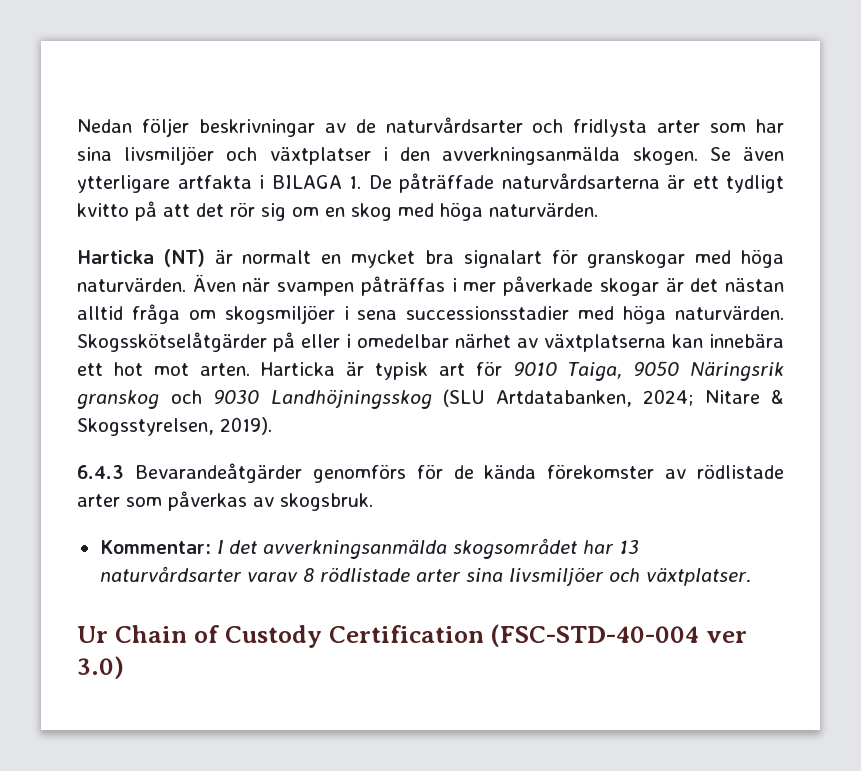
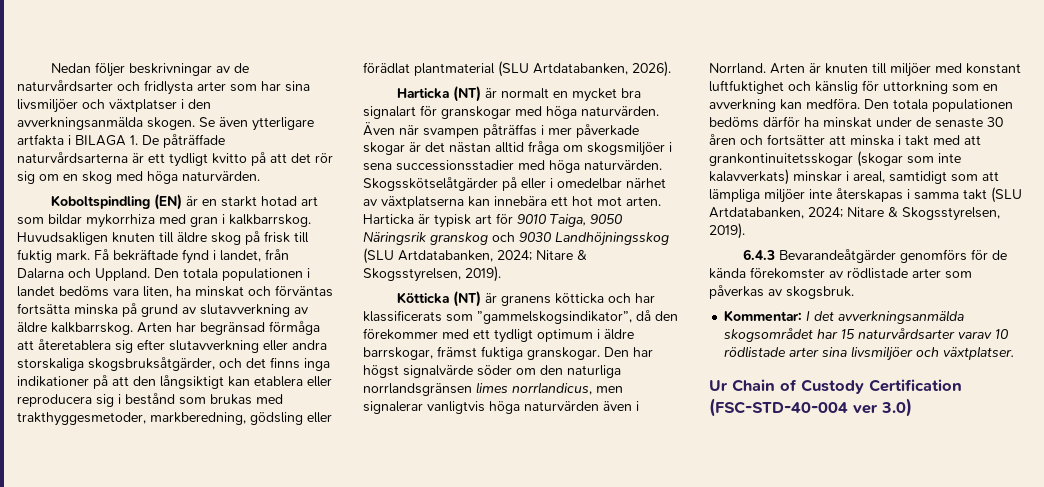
+ Koboltspindling (EN) är en starkt hotad art som bildar mykorrhiza med gran i kalkbarrskog. Huvudsakligen knuten till äldre skog på frisk till fuktig mark. Få bekräftade fynd i landet, från Dalarna och Uppland. Den totala populationen i landet bedöms vara liten, ha minskat och förväntas fortsätta minska på grund av slutavverkning av äldre kalkbarrskog. Arten har begränsad förmåga att återetablera sig efter slutavverkning eller andra storskaliga skogsbruksåtgärder, och det finns inga indikationer på att den långsiktigt kan etablera eller reproducera sig i bestånd som brukas med trakthyggesmetoder, markberedning, gödsling eller förädlat plantmaterial (SLU Artdatabanken, 2026).
+ Kötticka (NT) är granens kötticka och har klassificerats som ”gammelskogsindikator”, då den förekommer med ett tydligt optimum i äldre barrskogar, främst fuktiga granskogar. Den har högst signalvärde söder om den naturliga norrlandsgränsen limes norrlandicus, men signalerar vanligtvis höga naturvärden även i Norrland. Arten är knuten till miljöer med konstant luftfuktighet och känslig för uttorkning som en avverkning kan medföra. Den totala populationen bedöms därför ha minskat under de senaste 30 åren och fortsätter att minska i takt med att grankontinuitetsskogar (skogar som inte kalavverkats) minskar i areal, samtidigt som att lämpliga miljöer inte återskapas i samma takt (SLU Artdatabanken, 2024; Nitare & Skogsstyrelsen, 2019).
- Kommentar: I det avverkningsanmälda skogsområdet har 13 naturvårdsarter varav 8 rödlistade arter sina livsmiljöer och växtplatser.
+ Kommentar: I det avverkningsanmälda skogsområdet har 15 naturvårdsarter varav 10 rödlistade arter sina livsmiljöer och växtplatser.

